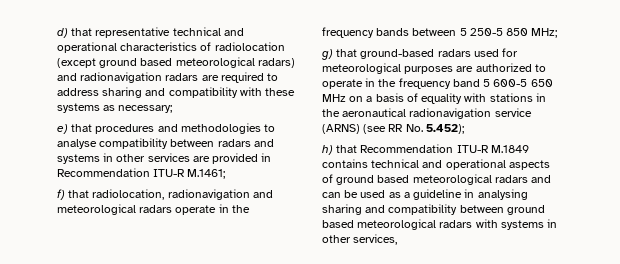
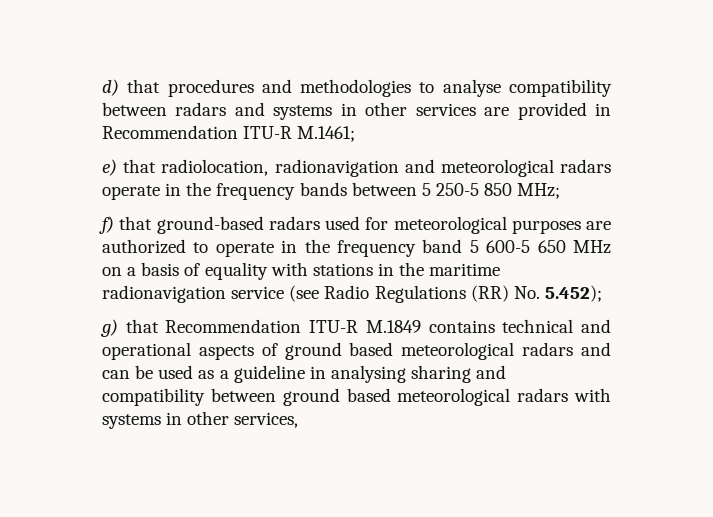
- d) that representative technical and operational characteristics of radiolocation (except ground based meteorological radars) and radionavigation radars are required to address sharing and compatibility with these systems as necessary;
- e) that procedures and methodologies to analyse compatibility between radars and systems in other services are provided in Recommendation ITU-R M.1461;
+ d) that procedures and methodologies to analyse compatibility between radars and systems in other services are provided in Recommendation ITU-R M.1461;
- f) that radiolocation, radionavigation and meteorological radars operate in the frequency bands between 5 250-5 850 MHz;
+ e) that radiolocation, radionavigation and meteorological radars operate in the frequency bands between 5 250-5 850 MHz;
- g) that ground-based radars used for meteorological purposes are authorized to operate in the frequency band 5 600-5 650 MHz on a basis of equality with stations in the aeronautical radionavigation service (ARNS) (see RR No. 5.452);
+ f) that ground-based radars used for meteorological purposes are authorized to operate in the frequency band 5 600-5 650 MHz on a basis of equality with stations in the maritime radionavigation service (see Radio Regulations (RR) No. 5.452);
- h) that Recommendation ITU-R M.1849 contains technical and operational aspects of ground based meteorological radars and can be used as a guideline in analysing sharing and compatibility between ground based meteorological radars with systems in other services,
+ g) that Recommendation ITU-R M.1849 contains technical and operational aspects of ground based meteorological radars and can be used as a guideline in analysing sharing and compatibility between ground based meteorological radars with systems in other services,

